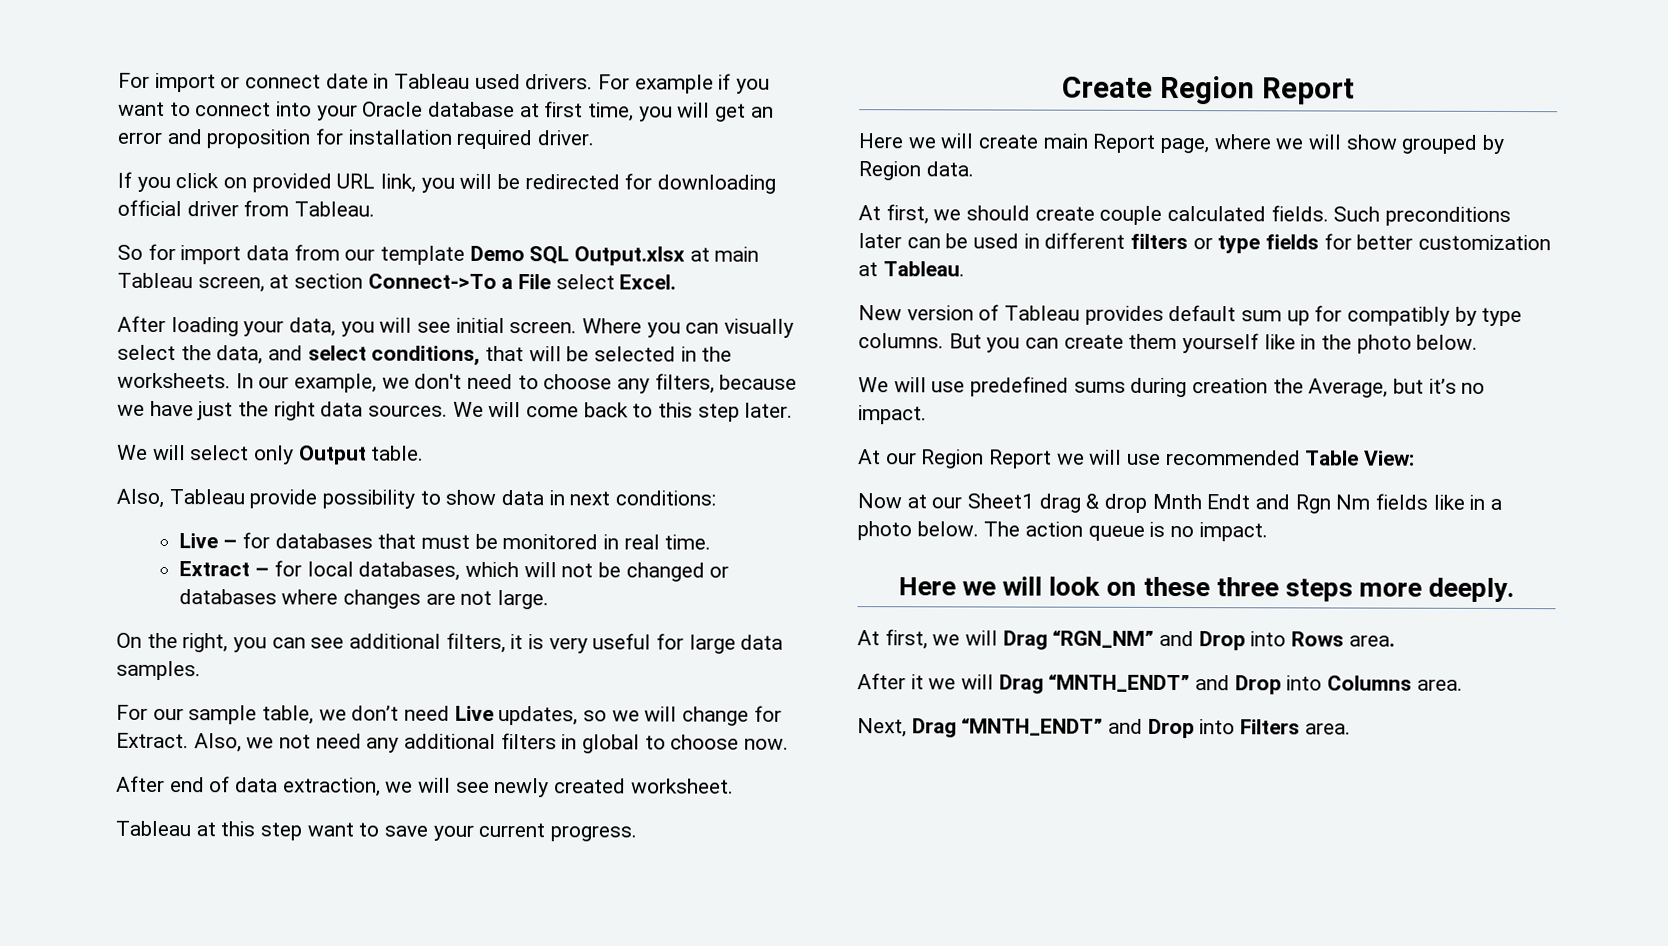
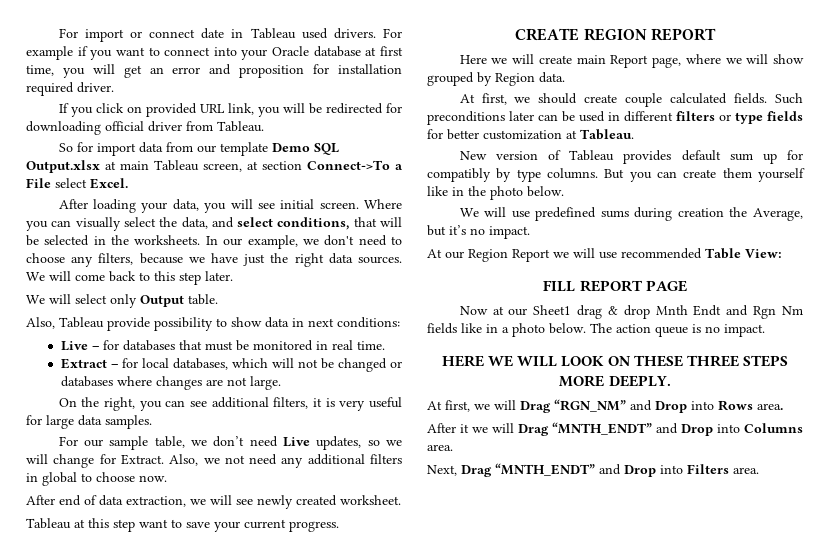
- Create Region Report
+ CREATE REGION REPORT
+ FILL REPORT PAGE
- Here we will look on these three steps more deeply.
+ HERE WE WILL LOOK ON THESE THREE STEPS MORE DEEPLY.

